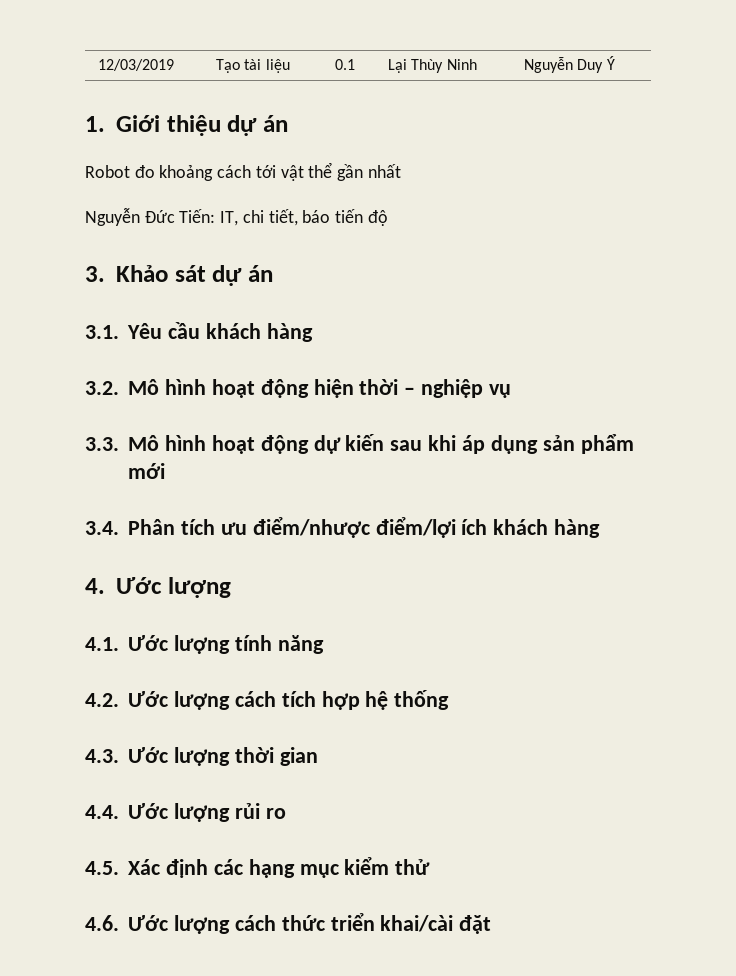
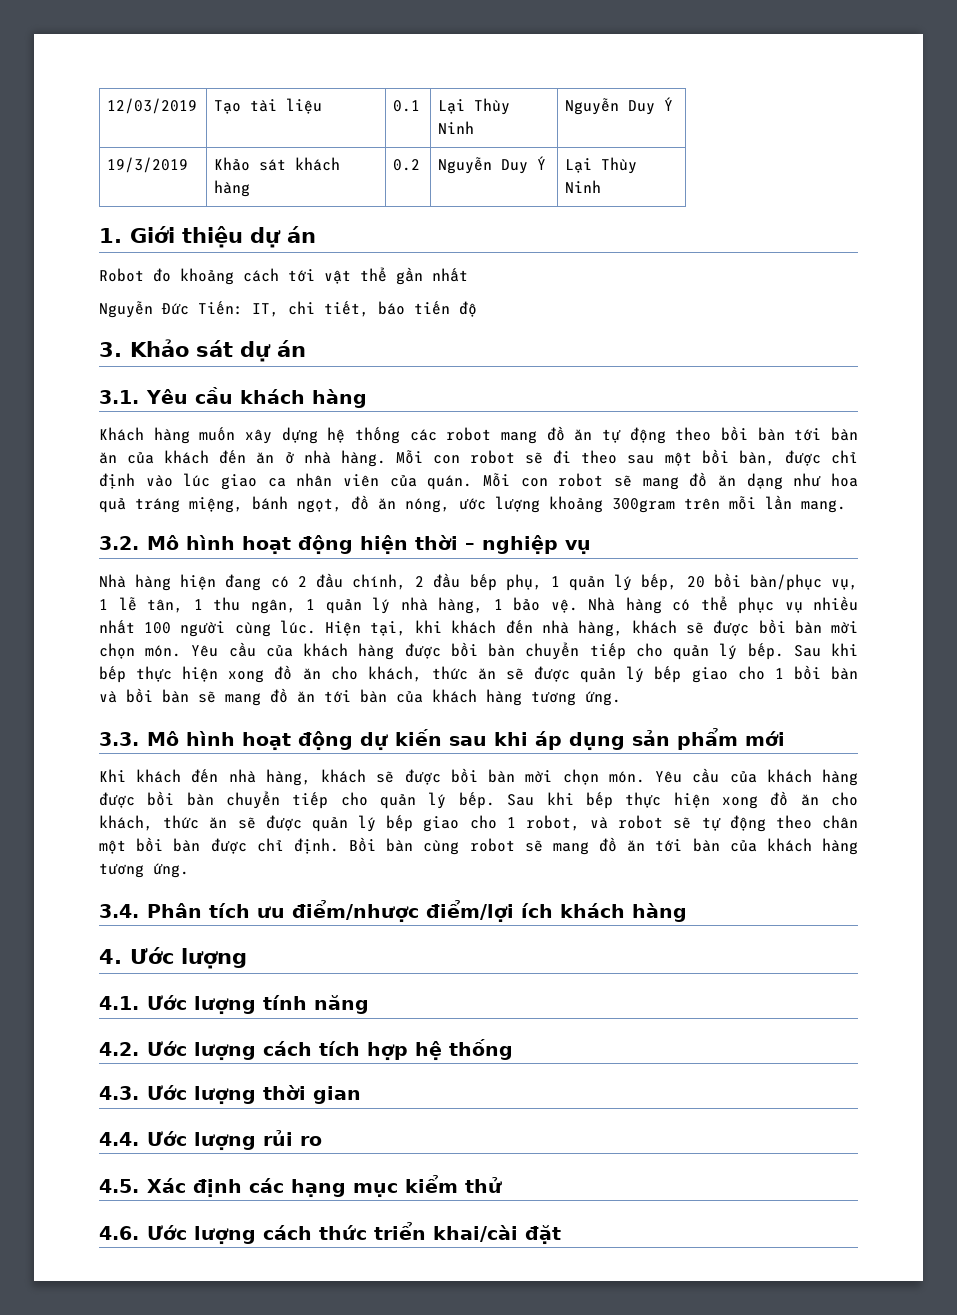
+ 19/3/2019 | Khảo sát khách hàng | 0.2 | Nguyễn Duy Ý | Lại Thùy Ninh
+ Khách hàng muốn xây dựng hệ thống các robot mang đồ ăn tự động theo bồi bàn tới bàn ăn của khách đến ăn ở nhà hàng. Mỗi con robot sẽ đi theo sau một bồi bàn, được chỉ định vào lúc giao ca nhân viên của quán. Mỗi con robot sẽ mang đồ ăn dạng như hoa quả tráng miệng, bánh ngọt, đồ ăn nóng, ước lượng khoảng 300gram trên mỗi lần mang.
+ Nhà hàng hiện đang có 2 đầu chính, 2 đầu bếp phụ, 1 quản lý bếp, 20 bồi bàn/phục vụ, 1 lễ tân, 1 thu ngân, 1 quản lý nhà hàng, 1 bảo vệ. Nhà hàng có thể phục vụ nhiều nhất 100 người cùng lúc. Hiện tại, khi khách đến nhà hàng, khách sẽ được bồi bàn mời chọn món. Yêu cầu của khách hàng được bồi bàn chuyển tiếp cho quản lý bếp. Sau khi bếp thực hiện xong đồ ăn cho khách, thức ăn sẽ được quản lý bếp giao cho 1 bồi bàn và bồi bàn sẽ mang đồ ăn tới bàn của khách hàng tương ứng.
+ Khi khách đến nhà hàng, khách sẽ được bồi bàn mời chọn món. Yêu cầu của khách hàng được bồi bàn chuyển tiếp cho quản lý bếp. Sau khi bếp thực hiện xong đồ ăn cho khách, thức ăn sẽ được quản lý bếp giao cho 1 robot, và robot sẽ tự động theo chân một bồi bàn được chỉ định. Bồi bàn cùng robot sẽ mang đồ ăn tới bàn của khách hàng tương ứng.

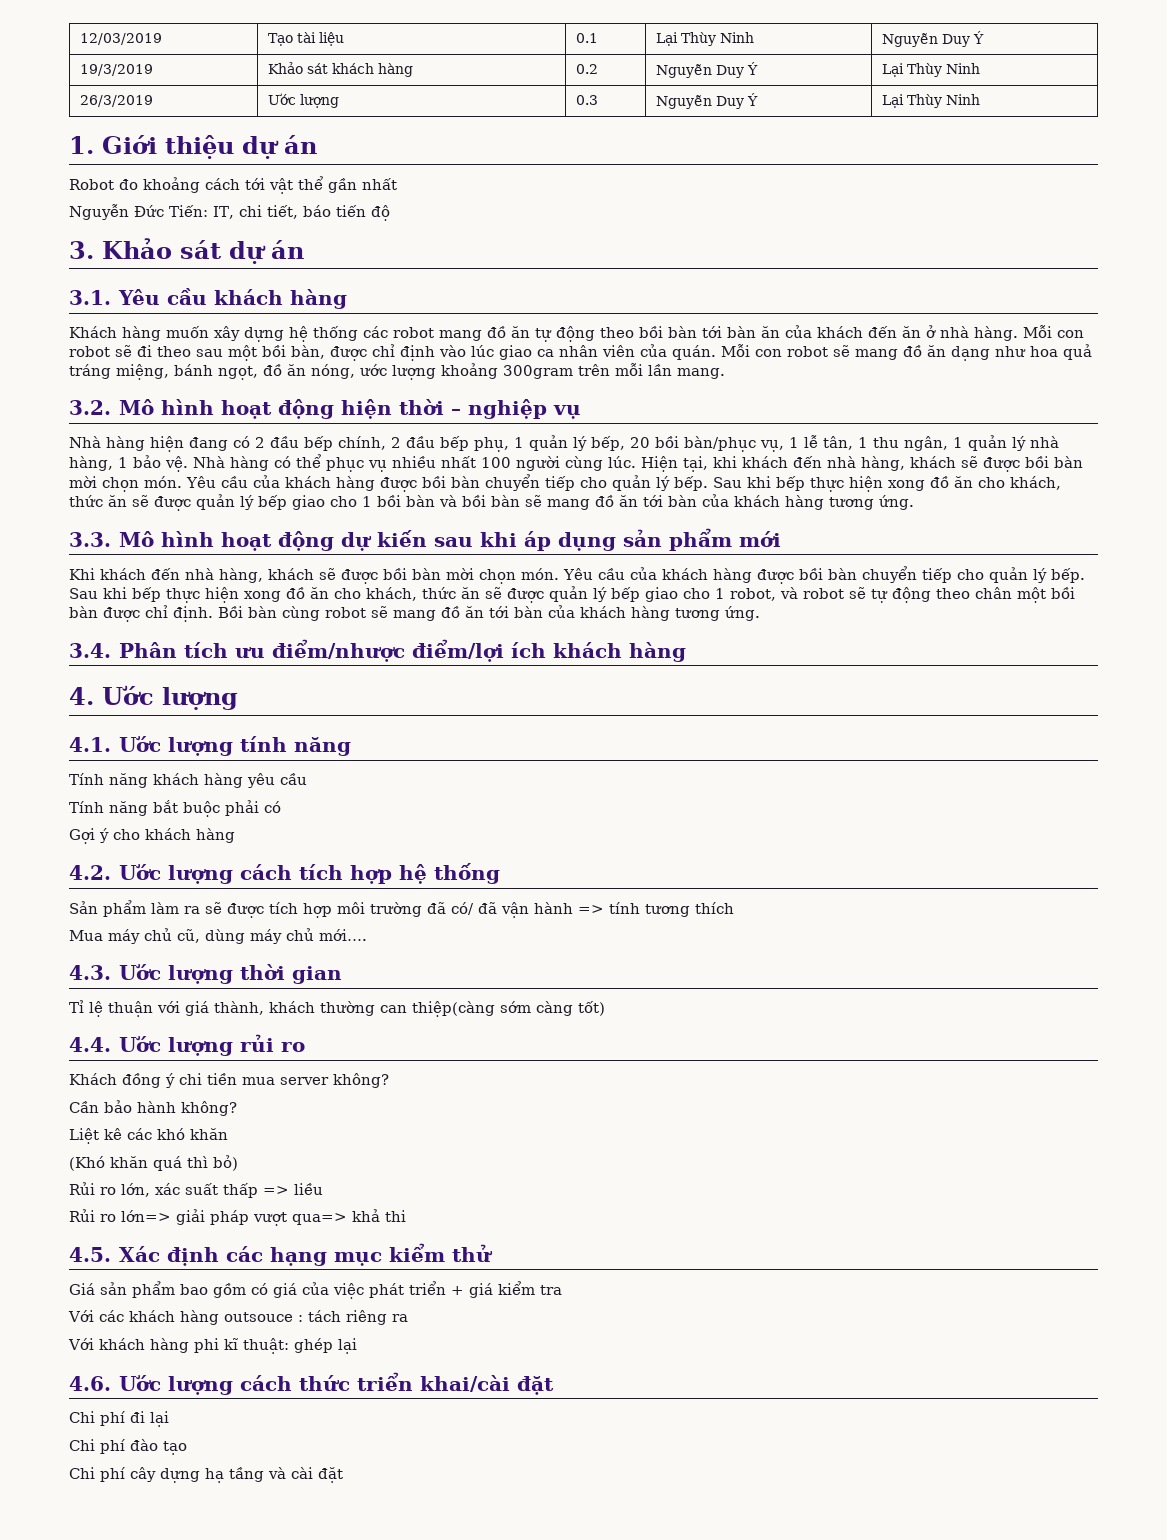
+ 26/3/2019 | Ước lượng | 0.3 | Nguyễn Duy Ý | Lại Thùy Ninh
- Nhà hàng hiện đang có 2 đầu chính, 2 đầu bếp phụ, 1 quản lý bếp, 20 bồi bàn/phục vụ, 1 lễ tân, 1 thu ngân, 1 quản lý nhà hàng, 1 bảo vệ.
+ Nhà hàng hiện đang có 2 đầu bếp chính, 2 đầu bếp phụ, 1 quản lý bếp, 20 bồi bàn/phục vụ, 1 lễ tân, 1 thu ngân, 1 quản lý nhà hàng, 1 bảo vệ.
+ Tính năng khách hàng yêu cầu
+ Tính năng bắt buộc phải có
+ Gợi ý cho khách hàng
+ Sản phẩm làm ra sẽ được tích hợp môi trường đã có/ đã vận hành => tính tương thích
+ Mua máy chủ cũ, dùng máy chủ mới….
+ Tỉ lệ thuận với giá thành, khách thường can thiệp(càng sớm càng tốt)
+ Khách đồng ý chi tiền mua server không?
+ Cần bảo hành không?
+ Liệt kê các khó khăn
+ (Khó khăn quá thì bỏ)
+ Rủi ro lớn, xác suất thấp => liều
+ Rủi ro lớn=> giải pháp vượt qua=> khả thi
+ Giá sản phẩm bao gồm có giá của việc phát triển + giá kiểm tra
+ Với các khách hàng outsouce : tách riêng ra
+ Với khách hàng phi kĩ thuật: ghép lại
+ Chi phí đi lại
+ Chi phí đào tạo
+ Chi phí cây dựng hạ tầng và cài đặt

